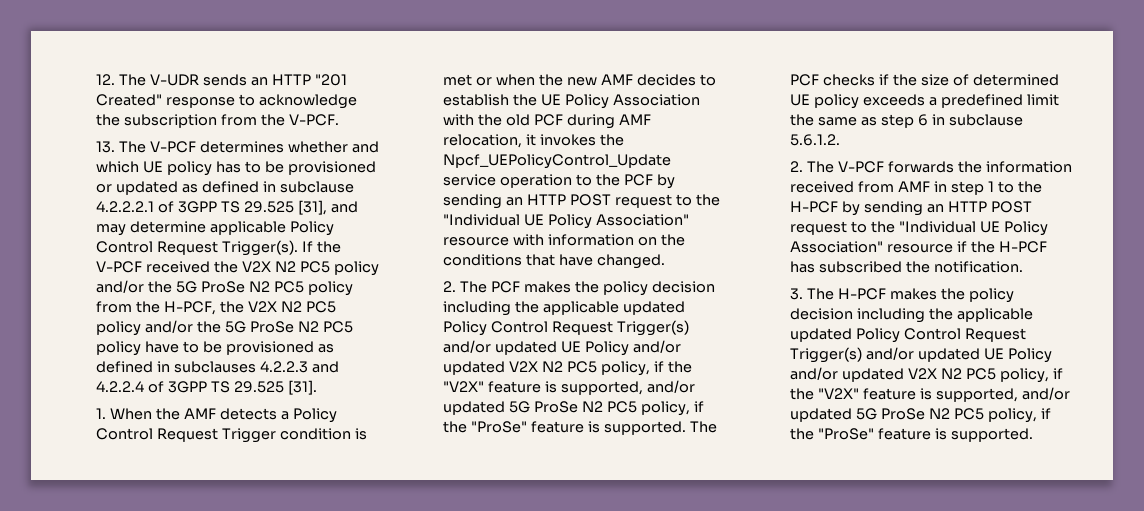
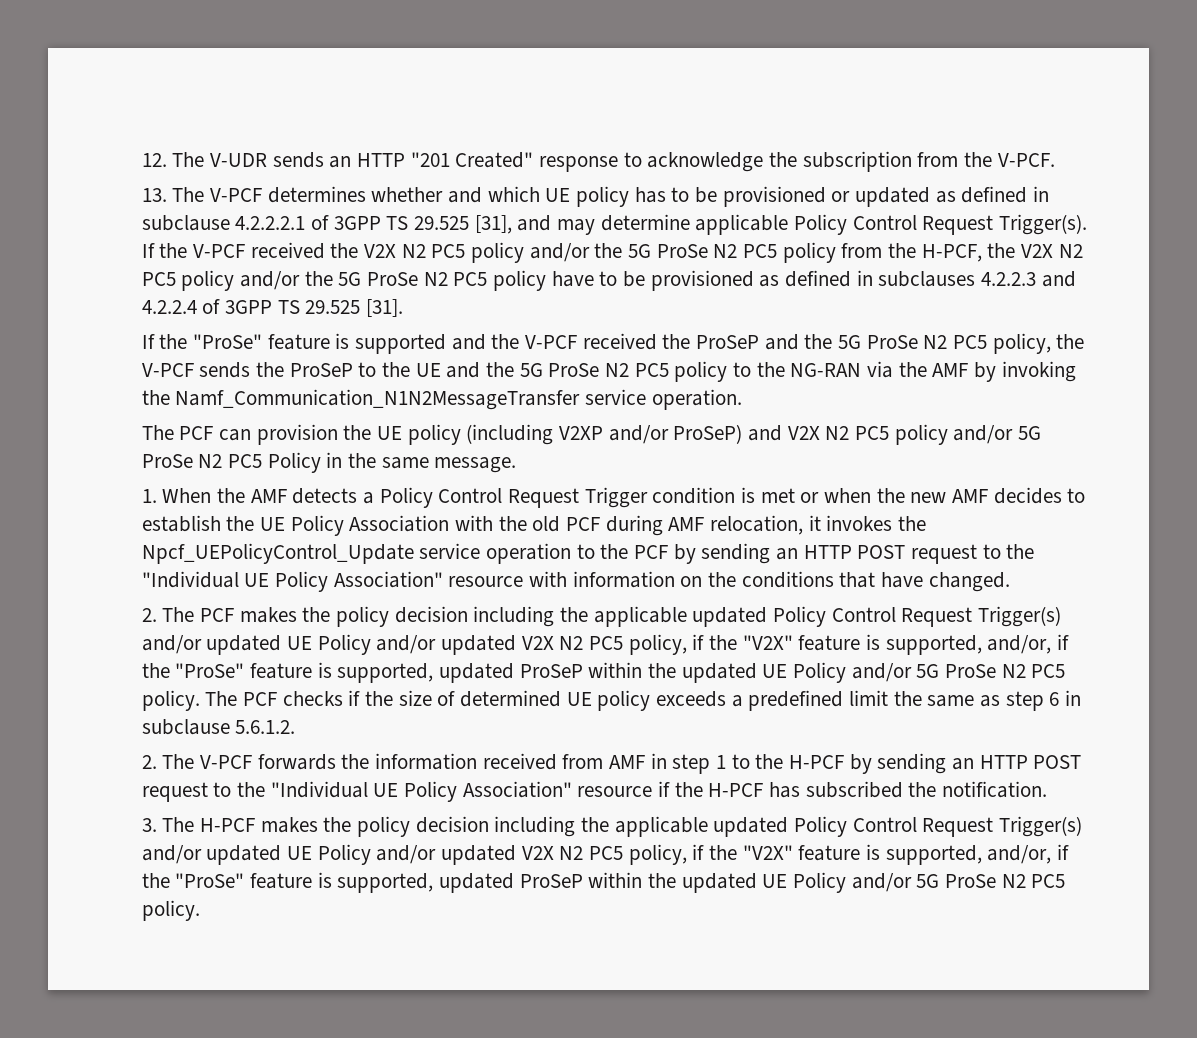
+ If the "ProSe" feature is supported and the V-PCF received the ProSeP and the 5G ProSe N2 PC5 policy, the V-PCF sends the ProSeP to the UE and the 5G ProSe N2 PC5 policy to the NG-RAN via the AMF by invoking the Namf_Communication_N1N2MessageTransfer service operation.
+ The PCF can provision the UE policy (including V2XP and/or ProSeP) and V2X N2 PC5 policy and/or 5G ProSe N2 PC5 Policy in the same message.
- 2. The PCF makes the policy decision including the applicable updated Policy Control Request Trigger(s) and/or updated UE Policy and/or updated V2X N2 PC5 policy, if the "V2X" feature is supported, and/or updated 5G ProSe N2 PC5 policy, if the "ProSe" feature is supported.
+ 2. The PCF makes the policy decision including the applicable updated Policy Control Request Trigger(s) and/or updated UE Policy and/or updated V2X N2 PC5 policy, if the "V2X" feature is supported, and/or, if the "ProSe" feature is supported, updated ProSeP within the updated UE Policy and/or 5G ProSe N2 PC5 policy.
- 3. The H-PCF makes the policy decision including the applicable updated Policy Control Request Trigger(s) and/or updated UE Policy and/or updated V2X N2 PC5 policy, if the "V2X" feature is supported, and/or updated 5G ProSe N2 PC5 policy, if the "ProSe" feature is supported.
+ 3. The H-PCF makes the policy decision including the applicable updated Policy Control Request Trigger(s) and/or updated UE Policy and/or updated V2X N2 PC5 policy, if the "V2X" feature is supported, and/or, if the "ProSe" feature is supported, updated ProSeP within the updated UE Policy and/or 5G ProSe N2 PC5 policy.

